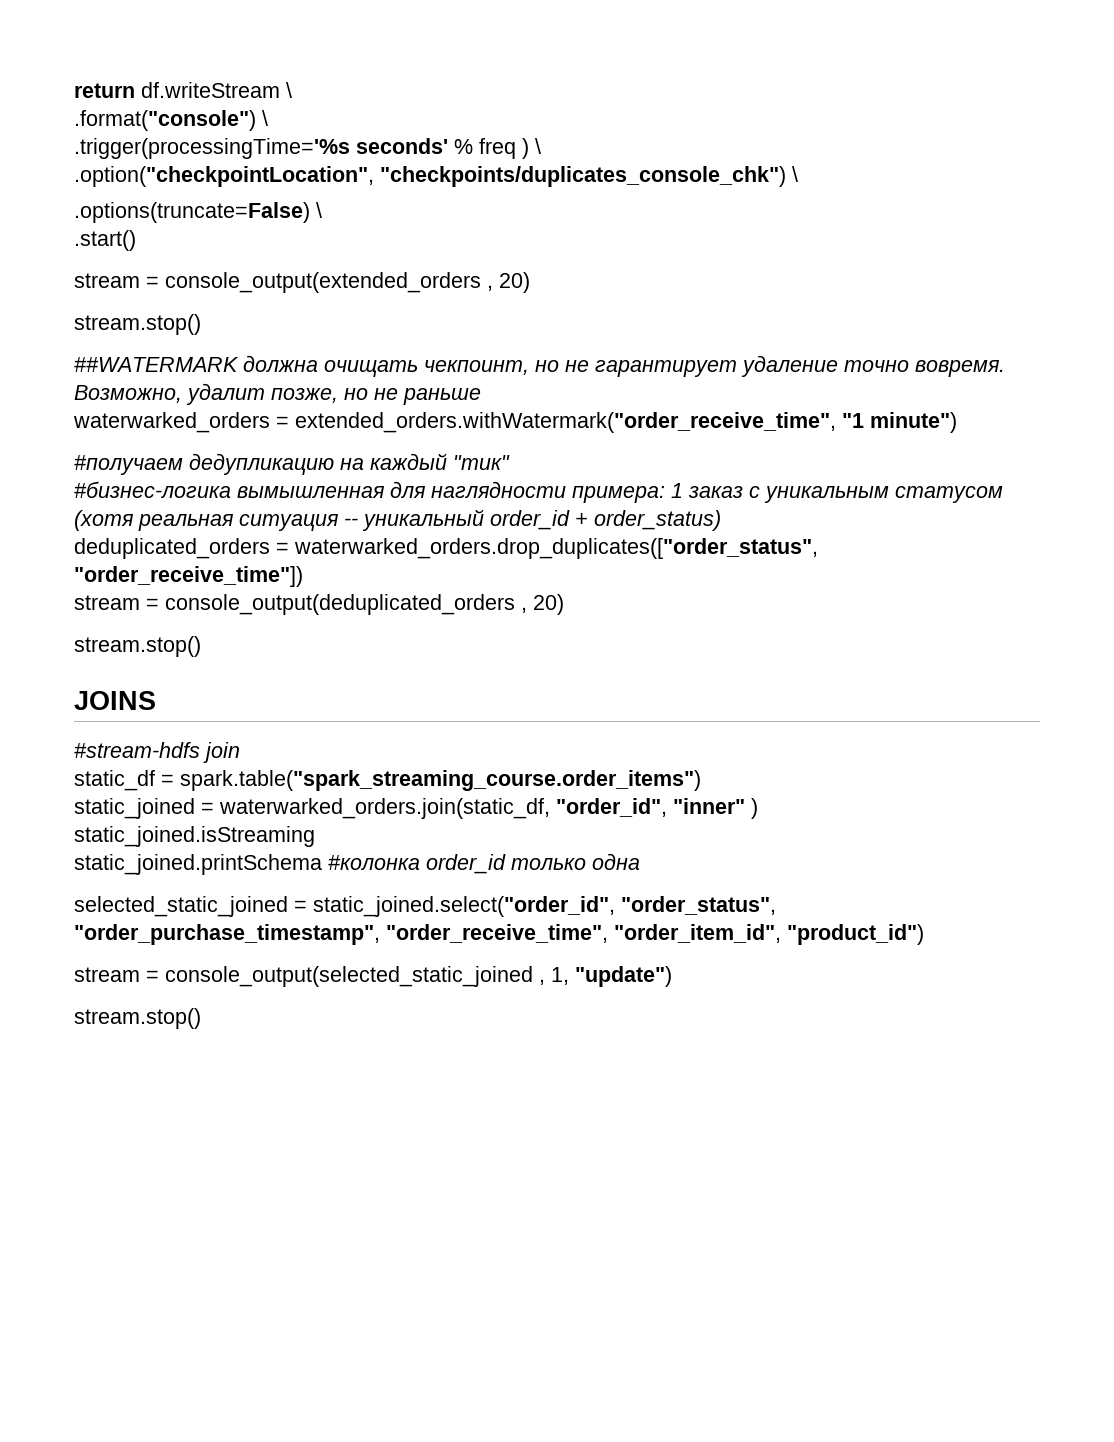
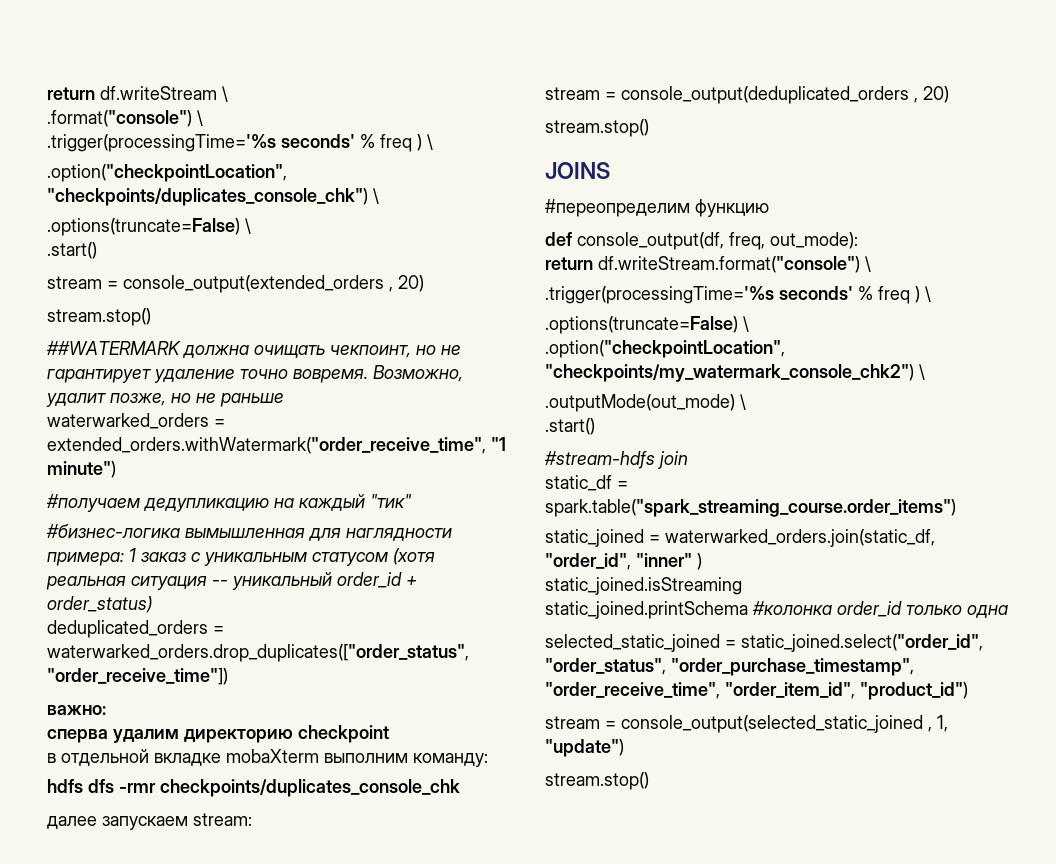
+ важно:
+ сперва удалим директорию checkpoint
+ в отдельной вкладке mobaXterm выполним команду:
+ hdfs dfs -rmr checkpoints/duplicates_console_chk
+ далее запускаем stream:
+ #переопределим функцию
+ def console_output(df, freq, out_mode):
+ return df.writeStream.format("console") \
+ .trigger(processingTime='%s seconds' % freq ) \
+ .options(truncate=False) \
+ .option("checkpointLocation", "checkpoints/my_watermark_console_chk2") \
+ .outputMode(out_mode) \
+ .start()

